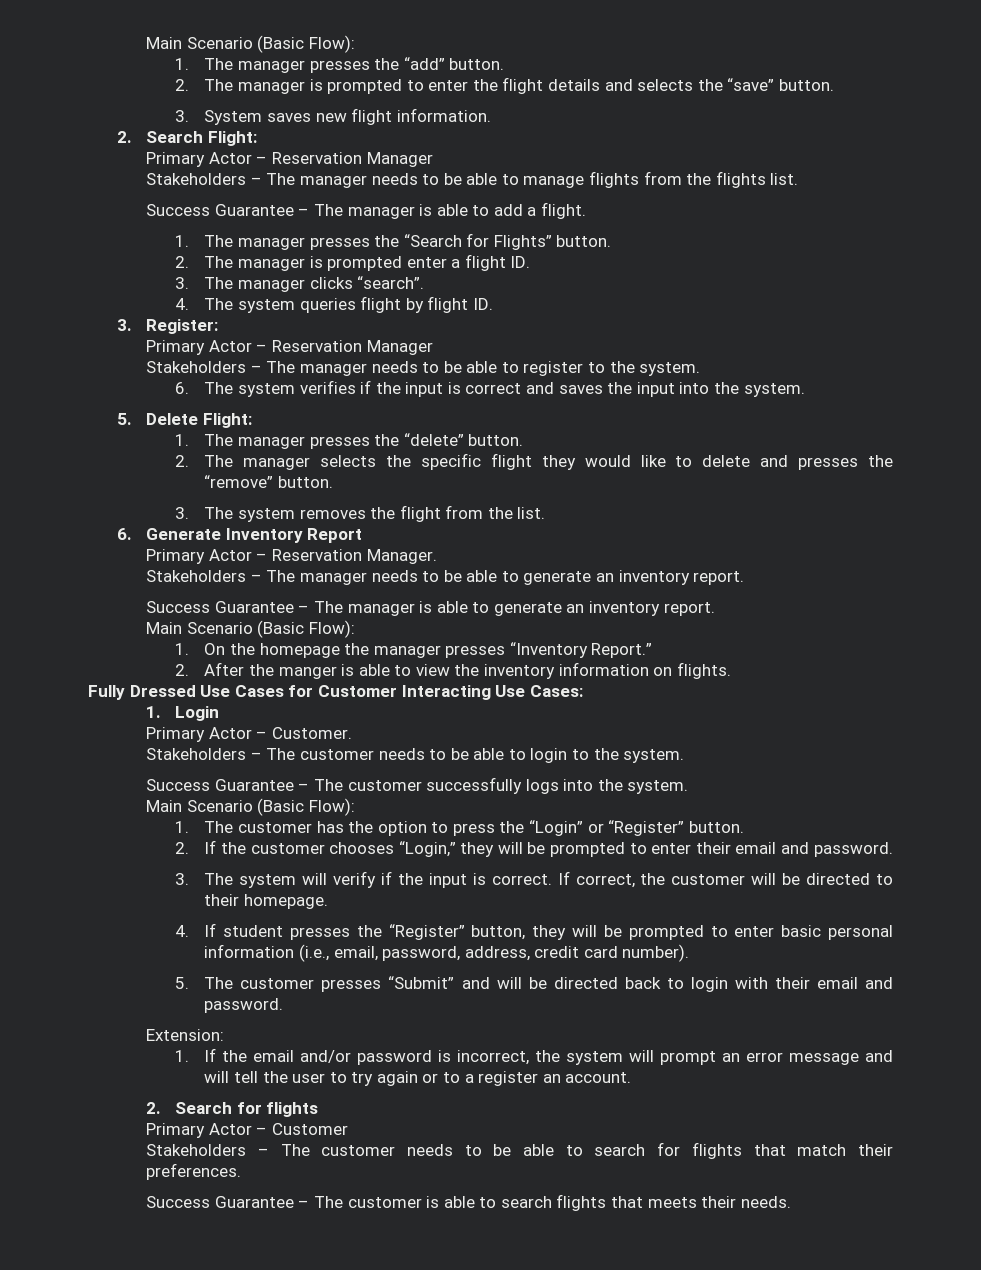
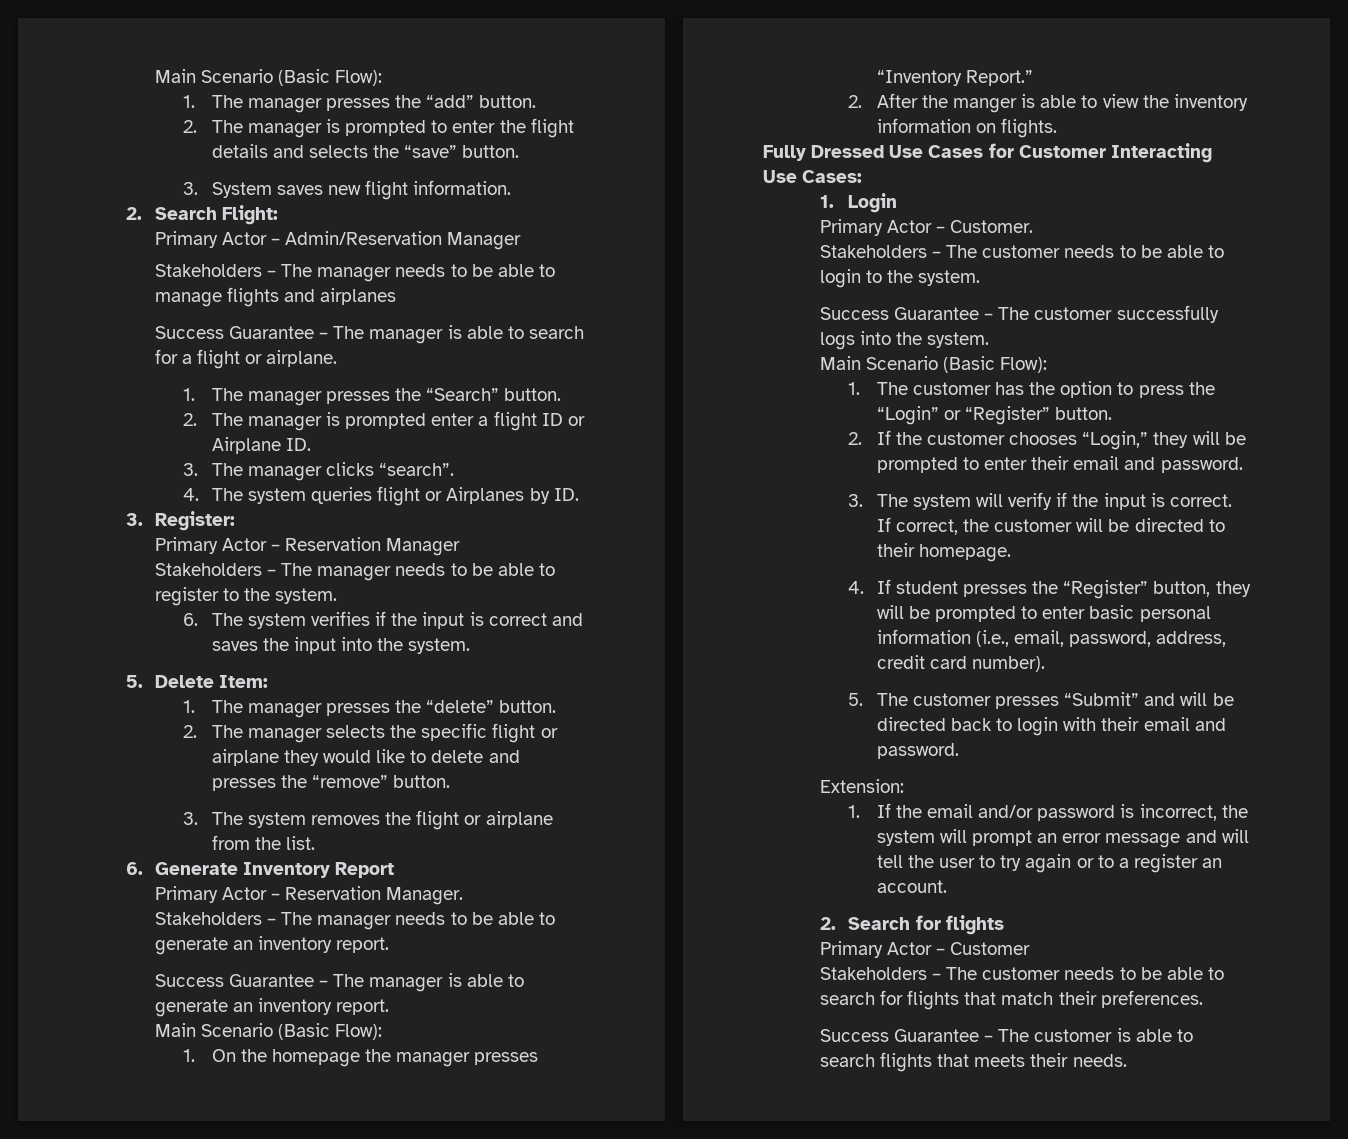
  2. Search Flight:
- Primary Actor – Reservation Manager
+ Primary Actor – Admin/Reservation Manager
- Stakeholders – The manager needs to be able to manage flights from the flights list.
- Success Guarantee – The manager is able to add a flight.
- 1. The manager presses the “Search for Flights” button.
+ Stakeholders – The manager needs to be able to manage flights and airplanes
+ Success Guarantee – The manager is able to search for a flight or airplane.
+ 1. The manager presses the “Search” button.
- 2. The manager is prompted enter a flight ID.
+ 2. The manager is prompted enter a flight ID or Airplane ID.
- 4. The system queries flight by flight ID.
+ 4. The system queries flight or Airplanes by ID.
- 5. Delete Flight:
+ 5. Delete Item:
- 2. The manager selects the specific flight they would like to delete and presses the “remove” button.
+ 2. The manager selects the specific flight or airplane they would like to delete and presses the “remove” button.
- 3. The system removes the flight from the list.
+ 3. The system removes the flight or airplane from the list.

